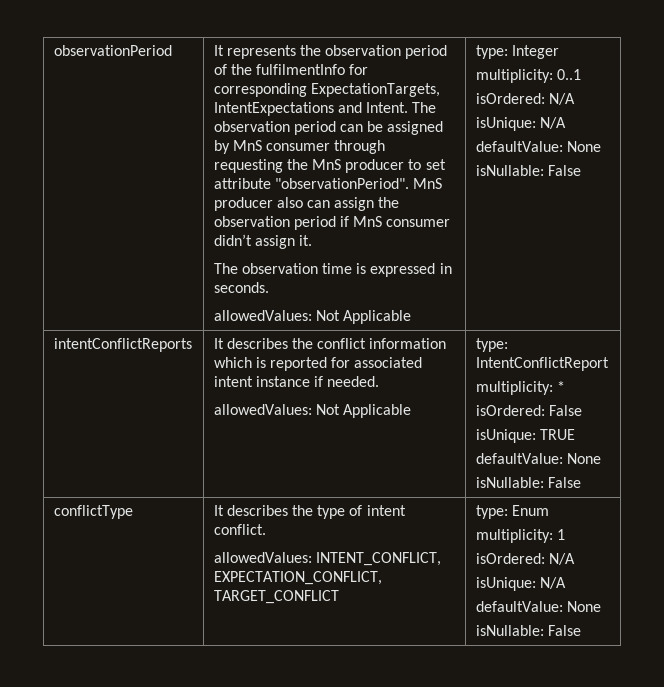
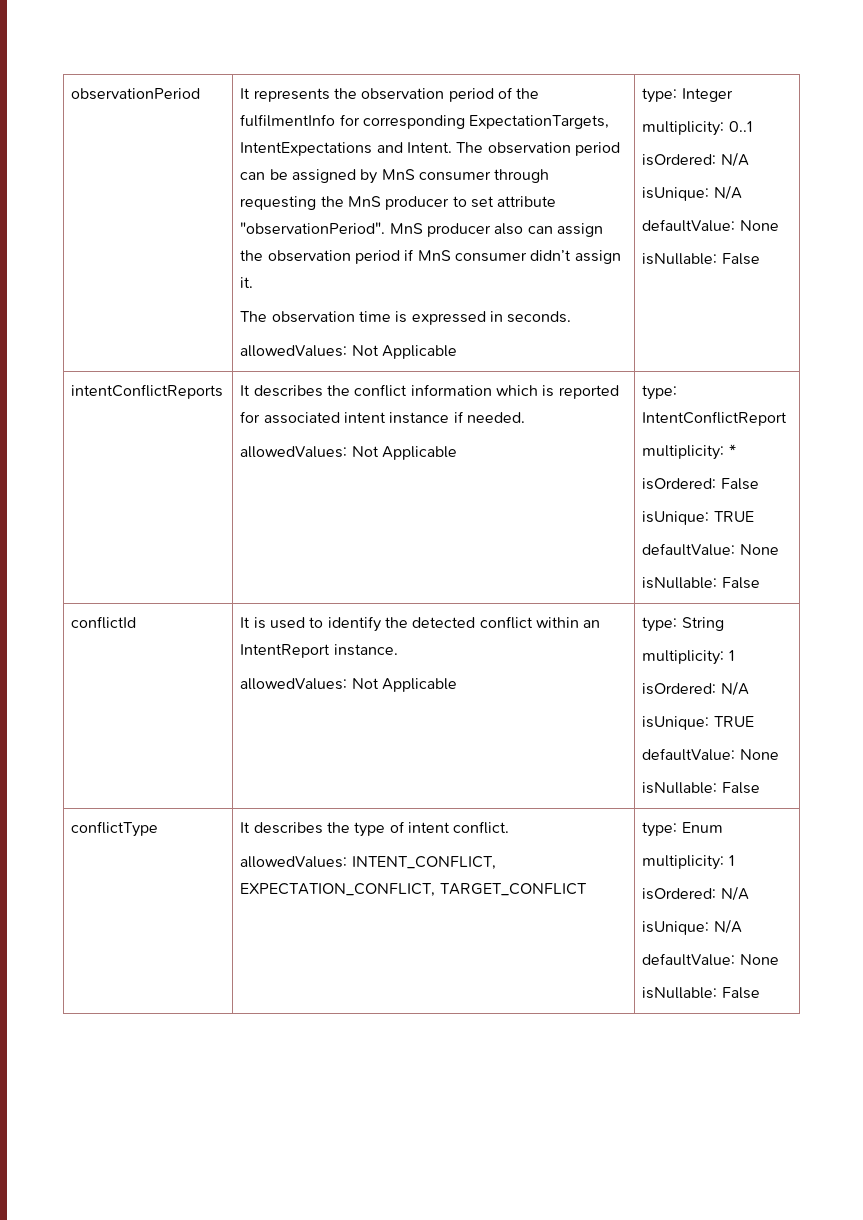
+ conflictId | It is used to identify the detected conflict within an IntentReport instance.
+ allowedValues: Not Applicable | type: String
+ multiplicity: 1
+ isOrdered: N/A
+ isUnique: TRUE
+ defaultValue: None
+ isNullable: False

